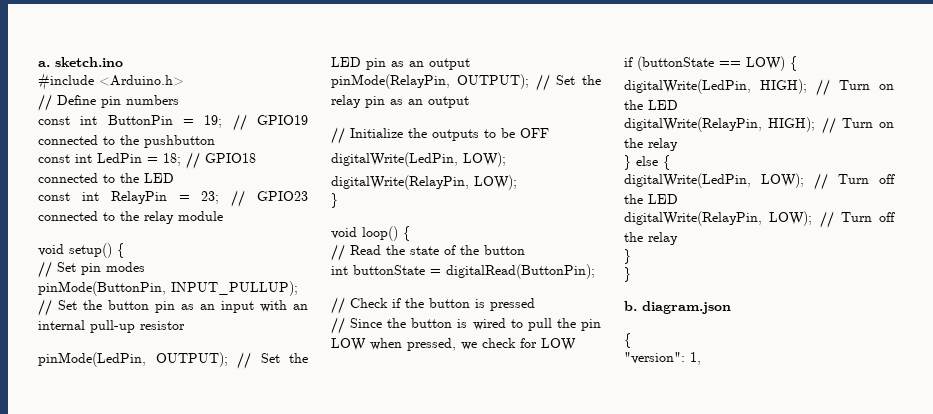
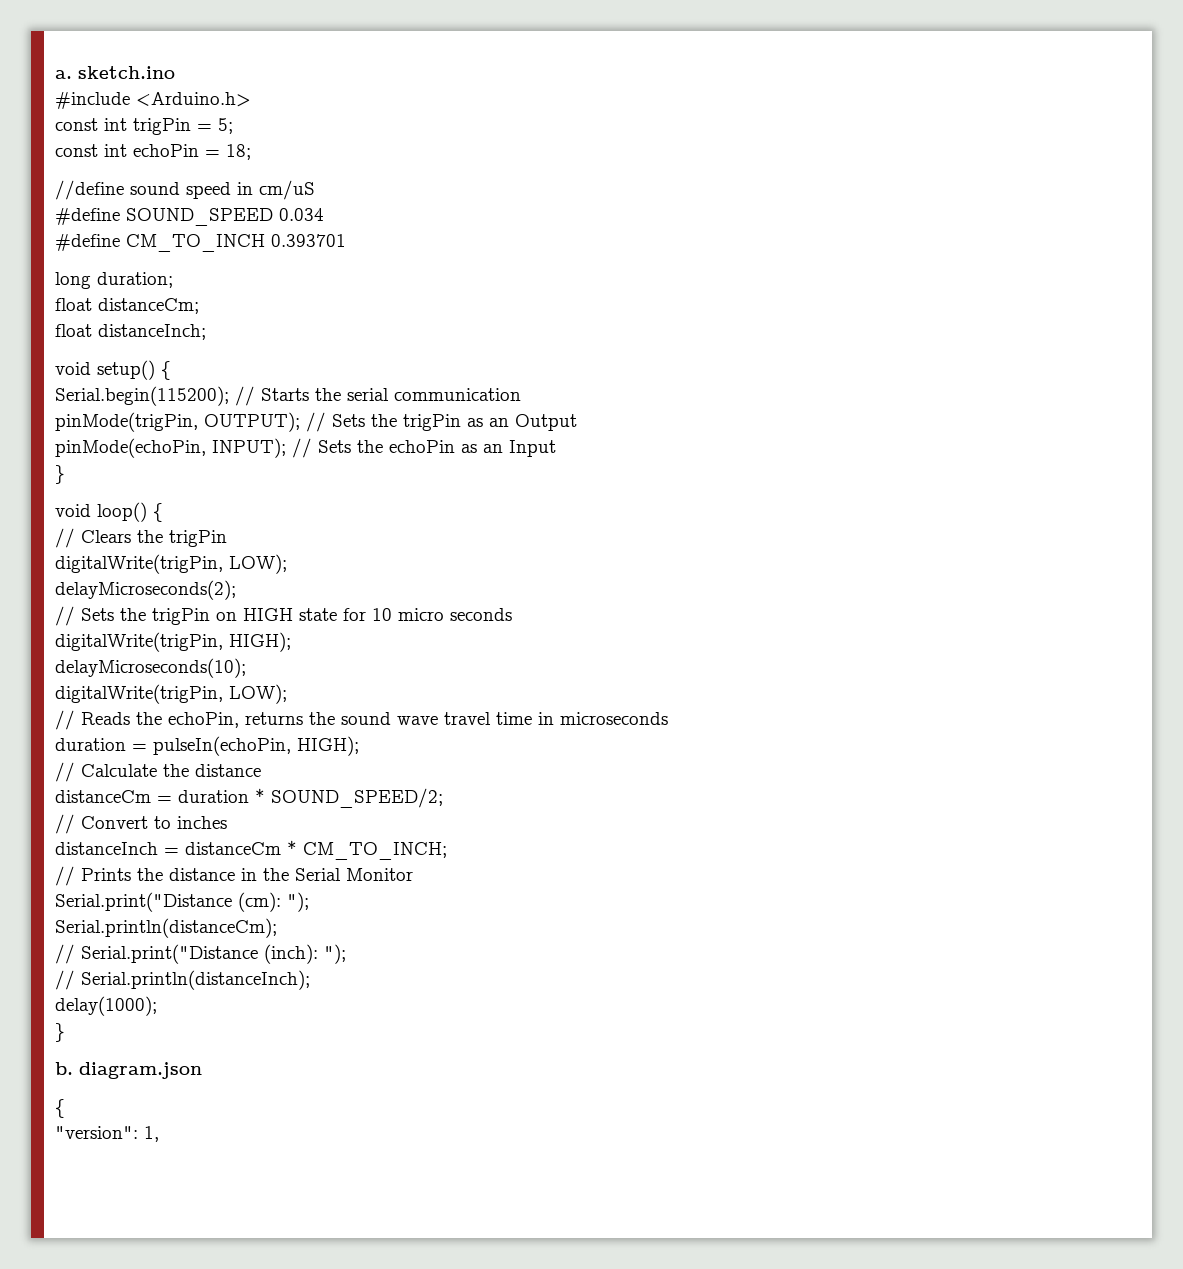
- // Define pin numbers
- const int ButtonPin = 19; // GPIO19 connected to the pushbutton
- const int LedPin = 18; // GPIO18 connected to the LED
- const int RelayPin = 23; // GPIO23 connected to the relay module
+ const int trigPin = 5;
+ const int echoPin = 18;
+ //define sound speed in cm/uS
+ #define SOUND_SPEED 0.034
+ #define CM_TO_INCH 0.393701
+ long duration;
+ float distanceCm;
+ float distanceInch;
  void setup() {
- // Set pin modes
- pinMode(ButtonPin, INPUT_PULLUP); // Set the button pin as an input with an internal pull-up resistor
- pinMode(LedPin, OUTPUT); // Set the LED pin as an output
- pinMode(RelayPin, OUTPUT); // Set the relay pin as an output
- // Initialize the outputs to be OFF
- digitalWrite(LedPin, LOW);
- digitalWrite(RelayPin, LOW);
+ Serial.begin(115200); // Starts the serial communication
+ pinMode(trigPin, OUTPUT); // Sets the trigPin as an Output
+ pinMode(echoPin, INPUT); // Sets the echoPin as an Input
- // Read the state of the button
- int buttonState = digitalRead(ButtonPin);
- // Check if the button is pressed
- // Since the button is wired to pull the pin LOW when pressed, we check for LOW
- if (buttonState == LOW) {
- digitalWrite(LedPin, HIGH); // Turn on the LED
- digitalWrite(RelayPin, HIGH); // Turn on the relay
- } else {
- digitalWrite(LedPin, LOW); // Turn off the LED
- digitalWrite(RelayPin, LOW); // Turn off the relay
- }
+ // Clears the trigPin
+ digitalWrite(trigPin, LOW);
+ delayMicroseconds(2);
+ // Sets the trigPin on HIGH state for 10 micro seconds
+ digitalWrite(trigPin, HIGH);
+ delayMicroseconds(10);
+ digitalWrite(trigPin, LOW);
+ // Reads the echoPin, returns the sound wave travel time in microseconds
+ duration = pulseIn(echoPin, HIGH);
+ // Calculate the distance
+ distanceCm = duration * SOUND_SPEED/2;
+ // Convert to inches
+ distanceInch = distanceCm * CM_TO_INCH;
+ // Prints the distance in the Serial Monitor
+ Serial.print("Distance (cm): ");
+ Serial.println(distanceCm);
+ // Serial.print("Distance (inch): ");
+ // Serial.println(distanceInch);
+ delay(1000);

